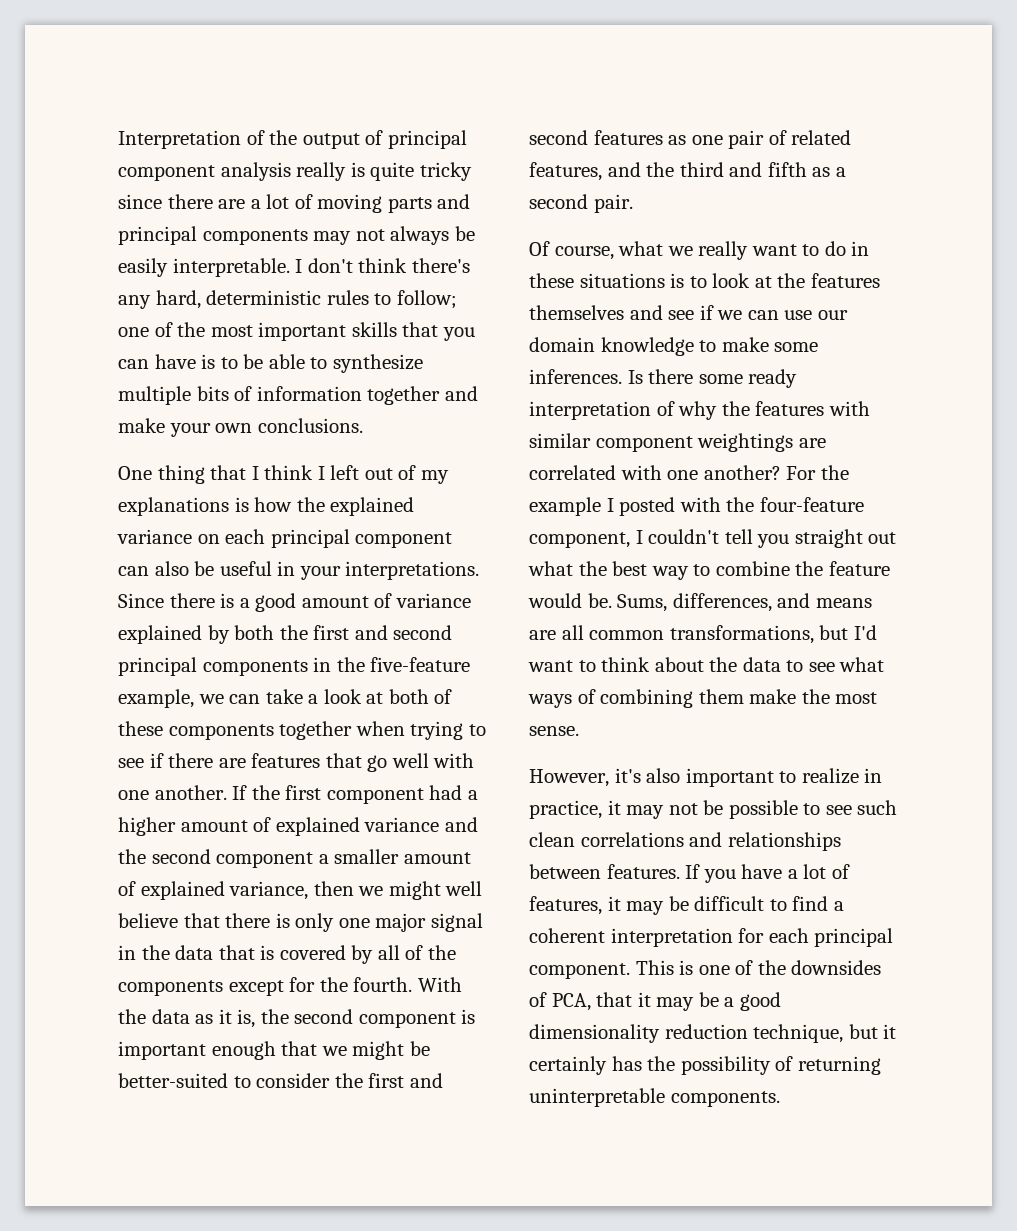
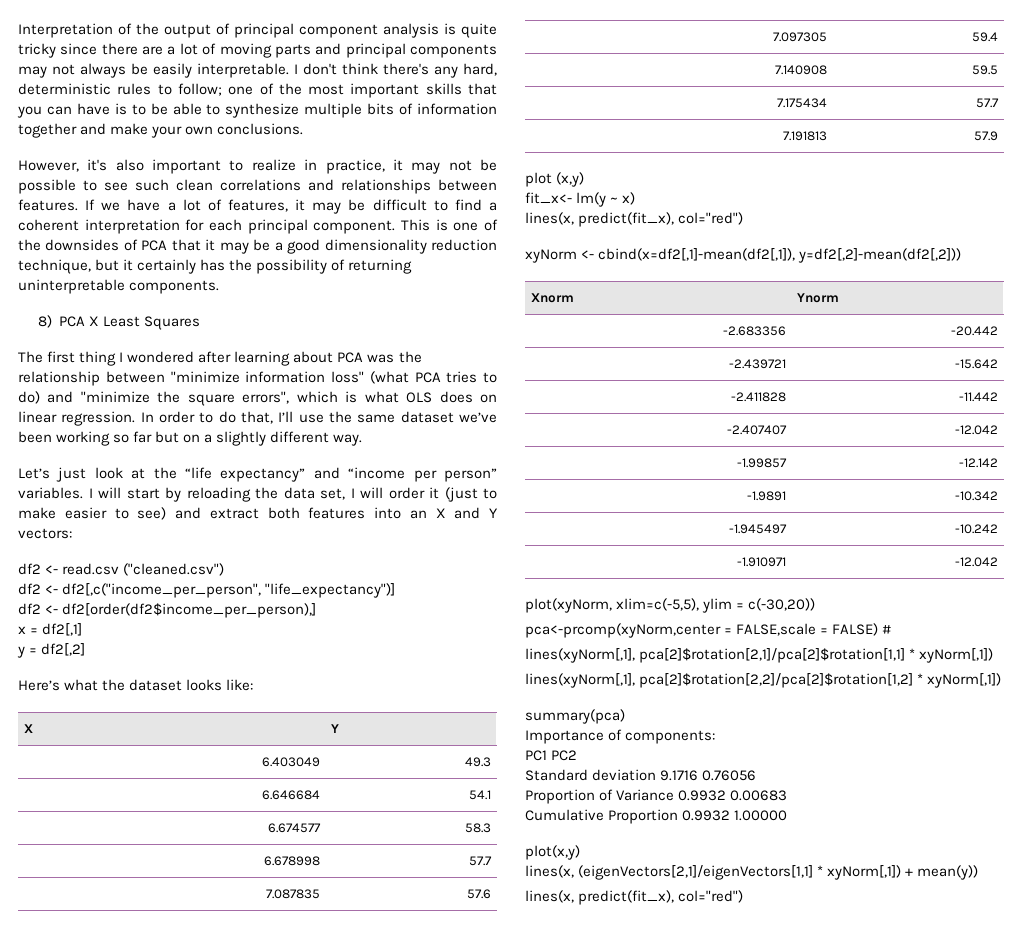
- Interpretation of the output of principal component analysis really is quite tricky since there are a lot of moving parts and principal components may not always be easily interpretable.
+ Interpretation of the output of principal component analysis is quite tricky since there are a lot of moving parts and principal components may not always be easily interpretable.
- One thing that I think I left out of my explanations is how the explained variance on each principal component can also be useful in your interpretations. Since there is a good amount of variance explained by both the first and second principal components in the five-feature example, we can take a look at both of these components together when trying to see if there are features that go well with one another. If the first component had a higher amount of explained variance and the second component a smaller amount of explained variance, then we might well believe that there is only one major signal in the data that is covered by all of the components except for the fourth. With the data as it is, the second component is important enough that we might be better-suited to consider the first and second features as one pair of related features, and the third and fifth as a second pair.
- Of course, what we really want to do in these situations is to look at the features themselves and see if we can use our domain knowledge to make some inferences. Is there some ready interpretation of why the features with similar component weightings are correlated with one another? For the example I posted with the four-feature component, I couldn't tell you straight out what the best way to combine the feature would be. Sums, differences, and means are all common transformations, but I'd want to think about the data to see what ways of combining them make the most sense.
- If you have a lot of features, it may be difficult to find a coherent interpretation for each principal component.
+ If we have a lot of features, it may be difficult to find a coherent interpretation for each principal component.
- This is one of the downsides of PCA, that it may be a good dimensionality reduction technique, but it certainly has the possibility of returning uninterpretable components.
+ This is one of the downsides of PCA that it may be a good dimensionality reduction technique, but it certainly has the possibility of returning uninterpretable components.
+ 8) PCA X Least Squares
+ The first thing I wondered after learning about PCA was the relationship between "minimize information loss" (what PCA tries to do) and "minimize the square errors", which is what OLS does on linear regression. In order to do that, I’ll use the same dataset we’ve been working so far but on a slightly different way.
+ Let’s just look at the “life expectancy” and “income per person” variables. I will start by reloading the data set, I will order it (just to make easier to see) and extract both features into an X and Y vectors:
+ df2 <- read.csv ("cleaned.csv")
+ df2 <- df2[,c("income_per_person", "life_expectancy")]
+ df2 <- df2[order(df2$income_per_person),]
+ x = df2[,1]
+ y = df2[,2]
+ Here’s what the dataset looks like:
+ X | Y
+ 6.403049 | 49.3
+ 6.646684 | 54.1
+ 6.674577 | 58.3
+ 6.678998 | 57.7
+ 7.087835 | 57.6
+ 7.097305 | 59.4
+ 7.140908 | 59.5
+ 7.175434 | 57.7
+ 7.191813 | 57.9
+ plot (x,y)
+ fit_x<- lm(y ~ x)
+ lines(x, predict(fit_x), col="red")
+ xyNorm <- cbind(x=df2[,1]-mean(df2[,1]), y=df2[,2]-mean(df2[,2]))
+ Xnorm | Ynorm
+ -2.683356 | -20.442
+ -2.439721 | -15.642
+ -2.411828 | -11.442
+ -2.407407 | -12.042
+ -1.99857 | -12.142
+ -1.9891 | -10.342
+ -1.945497 | -10.242
+ -1.910971 | -12.042
+ plot(xyNorm, xlim=c(-5,5), ylim = c(-30,20))
+ pca<-prcomp(xyNorm,center = FALSE,scale = FALSE) #
+ lines(xyNorm[,1], pca[2]$rotation[2,1]/pca[2]$rotation[1,1] * xyNorm[,1])
+ lines(xyNorm[,1], pca[2]$rotation[2,2]/pca[2]$rotation[1,2] * xyNorm[,1])
+ summary(pca)
+ Importance of components:
+ PC1 PC2
+ Standard deviation 9.1716 0.76056
+ Proportion of Variance 0.9932 0.00683
+ Cumulative Proportion 0.9932 1.00000
+ plot(x,y)
+ lines(x, (eigenVectors[2,1]/eigenVectors[1,1] * xyNorm[,1]) + mean(y))
+ lines(x, predict(fit_x), col="red")

